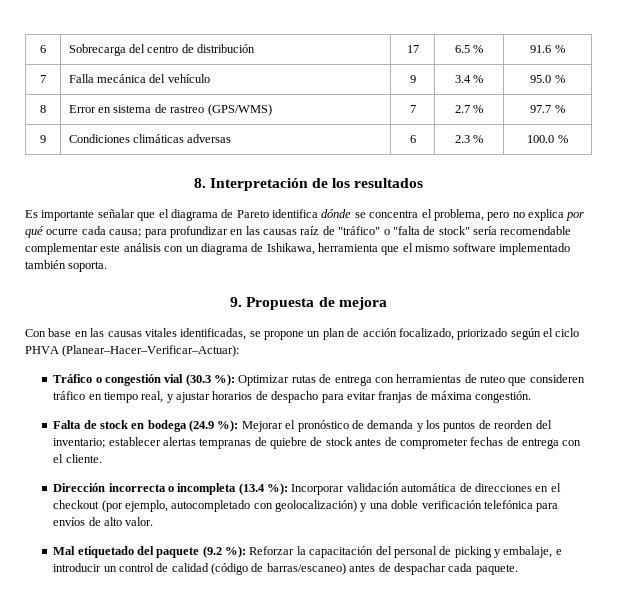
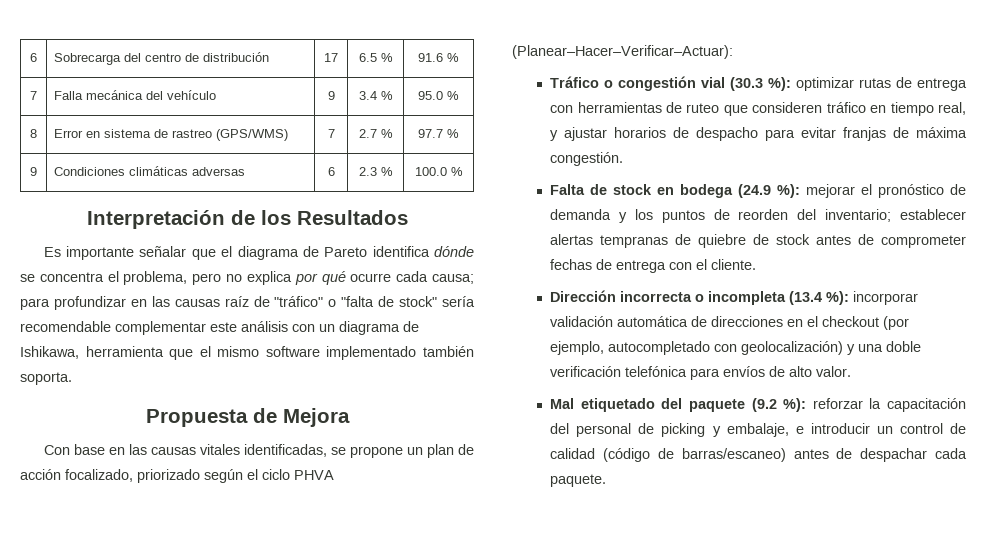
- 8. Interpretación de los resultados
+ Interpretación de los Resultados
- 9. Propuesta de mejora
+ Propuesta de Mejora
- Tráfico o congestión vial (30.3 %): Optimizar rutas de entrega con herramientas de ruteo que consideren tráfico en tiempo real, y ajustar horarios de despacho para evitar franjas de máxima congestión.
+ Tráfico o congestión vial (30.3 %): optimizar rutas de entrega con herramientas de ruteo que consideren tráfico en tiempo real, y ajustar horarios de despacho para evitar franjas de máxima congestión.
- Falta de stock en bodega (24.9 %): Mejorar el pronóstico de demanda y los puntos de reorden del inventario; establecer alertas tempranas de quiebre de stock antes de comprometer fechas de entrega con el cliente.
+ Falta de stock en bodega (24.9 %): mejorar el pronóstico de demanda y los puntos de reorden del inventario; establecer alertas tempranas de quiebre de stock antes de comprometer fechas de entrega con el cliente.
- Dirección incorrecta o incompleta (13.4 %): Incorporar validación automática de direcciones en el checkout (por ejemplo, autocompletado con geolocalización) y una doble verificación telefónica para envíos de alto valor.
+ Dirección incorrecta o incompleta (13.4 %): incorporar validación automática de direcciones en el checkout (por ejemplo, autocompletado con geolocalización) y una doble verificación telefónica para envíos de alto valor.
- Mal etiquetado del paquete (9.2 %): Reforzar la capacitación del personal de picking y embalaje, e introducir un control de calidad (código de barras/escaneo) antes de despachar cada paquete.
+ Mal etiquetado del paquete (9.2 %): reforzar la capacitación del personal de picking y embalaje, e introducir un control de calidad (código de barras/escaneo) antes de despachar cada paquete.

